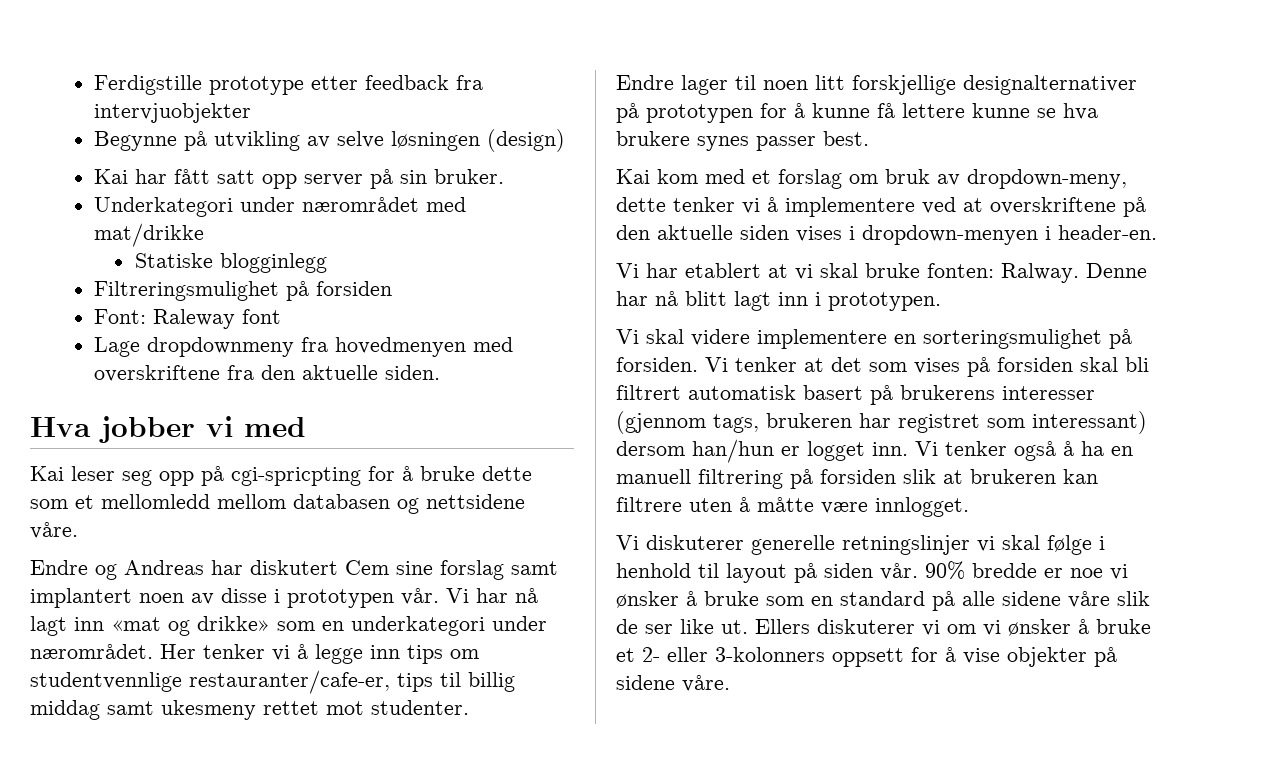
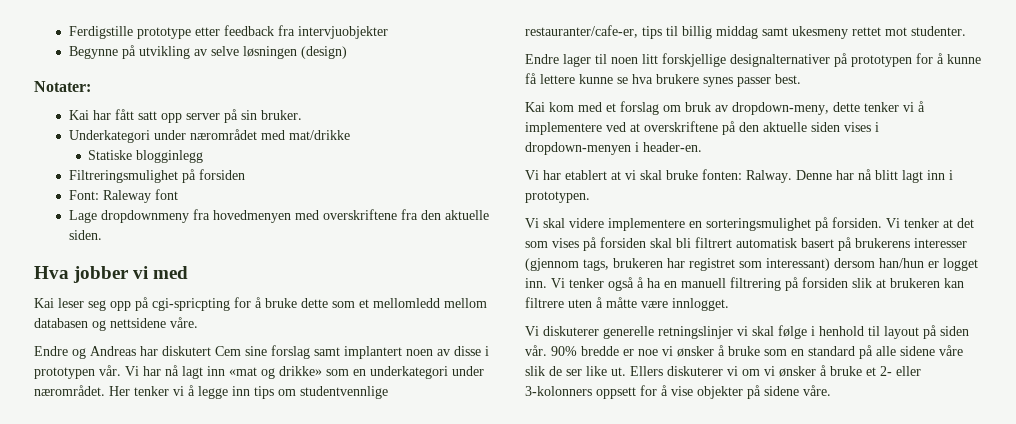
+ Notater:

